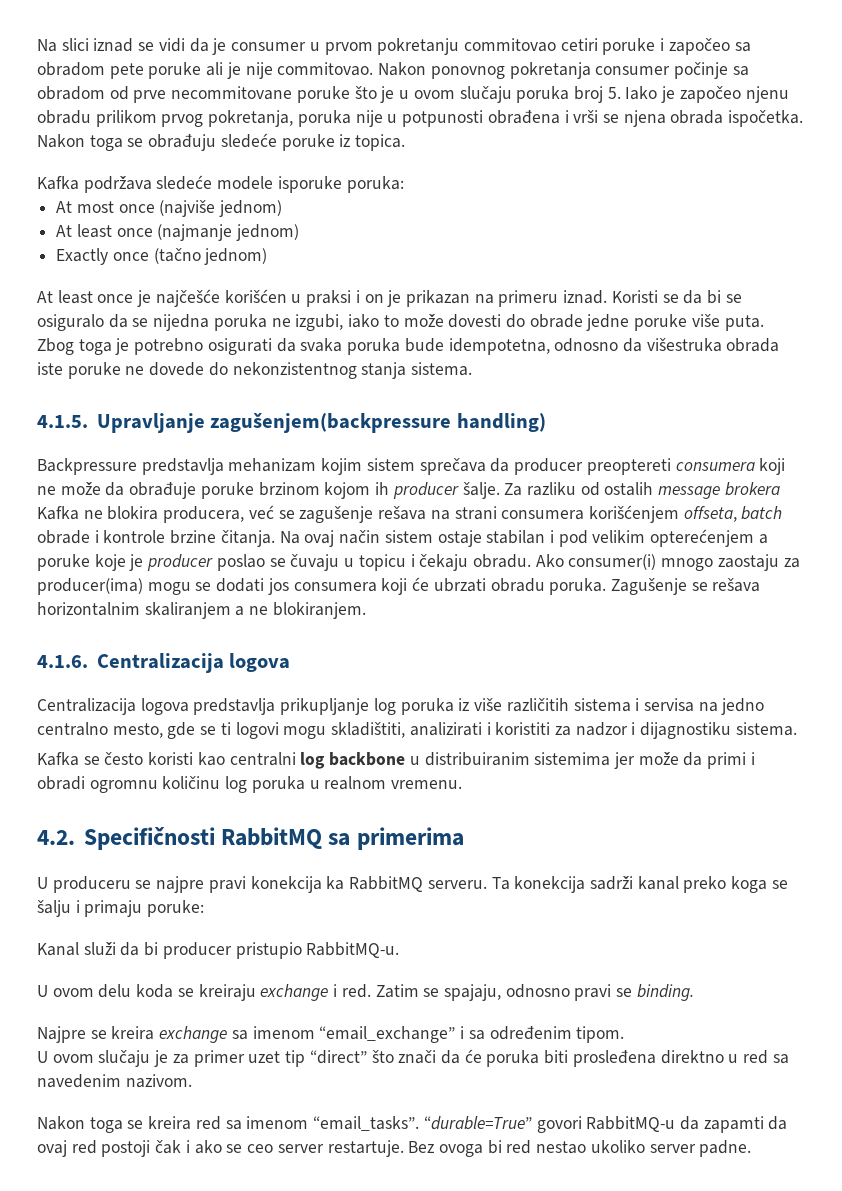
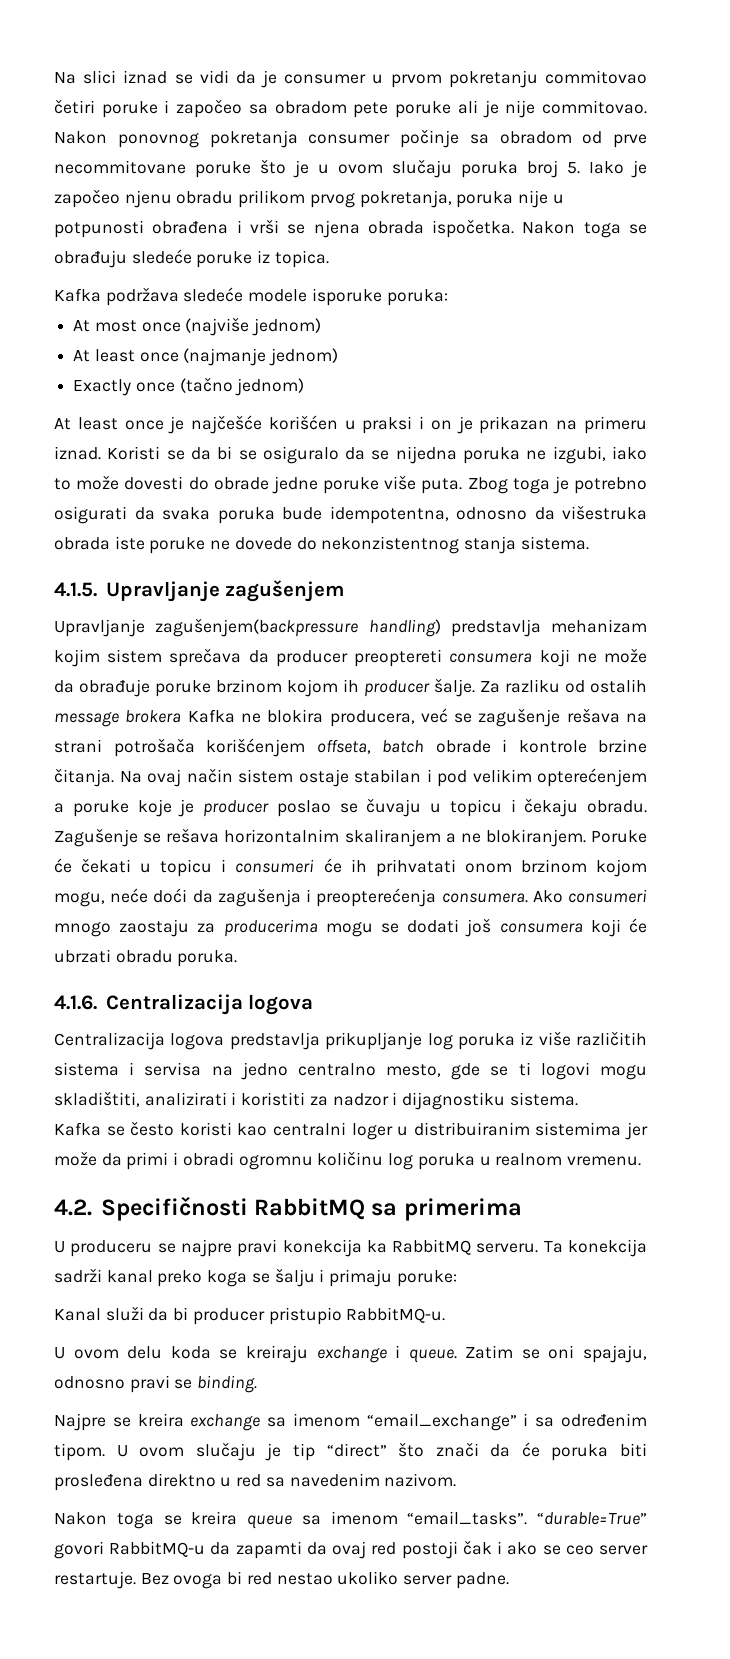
- Na slici iznad se vidi da je consumer u prvom pokretanju commitovao cetiri poruke i započeo sa obradom pete poruke ali je nije commitovao.
+ Na slici iznad se vidi da je consumer u prvom pokretanju commitovao četiri poruke i započeo sa obradom pete poruke ali je nije commitovao.
- Zbog toga je potrebno osigurati da svaka poruka bude idempotetna, odnosno da višestruka obrada iste poruke ne dovede do nekonzistentnog stanja sistema.
+ Zbog toga je potrebno osigurati da svaka poruka bude idempotentna, odnosno da višestruka obrada iste poruke ne dovede do nekonzistentnog stanja sistema.
- 4.1.5. Upravljanje zagušenjem(backpressure handling)
- Backpressure predstavlja mehanizam kojim sistem sprečava da producer preoptereti consumera koji ne može da obrađuje poruke brzinom kojom ih producer šalje.
+ 4.1.5. Upravljanje zagušenjem
+ Upravljanje zagušenjem(backpressure handling) predstavlja mehanizam kojim sistem sprečava da producer preoptereti consumera koji ne može da obrađuje poruke brzinom kojom ih producer šalje.
- Za razliku od ostalih message brokera Kafka ne blokira producera, već se zagušenje rešava na strani consumera korišćenjem offseta, batch obrade i kontrole brzine čitanja.
+ Za razliku od ostalih message brokera Kafka ne blokira producera, već se zagušenje rešava na strani potrošača korišćenjem offseta, batch obrade i kontrole brzine čitanja.
- Ako consumer(i) mnogo zaostaju za producer(ima) mogu se dodati jos consumera koji će ubrzati obradu poruka.
+ Poruke će čekati u topicu i consumeri će ih prihvatati onom brzinom kojom mogu, neće doći da zagušenja i preopterećenja consumera. Ako consumeri mnogo zaostaju za producerima mogu se dodati još consumera koji će ubrzati obradu poruka.
- Kafka se često koristi kao centralni log backbone u distribuiranim sistemima jer može da primi i obradi ogromnu količinu log poruka u realnom vremenu.
+ Kafka se često koristi kao centralni loger u distribuiranim sistemima jer može da primi i obradi ogromnu količinu log poruka u realnom vremenu.
- U ovom delu koda se kreiraju exchange i red.
+ U ovom delu koda se kreiraju exchange i queue.
- Zatim se spajaju, odnosno pravi se binding.
+ Zatim se oni spajaju, odnosno pravi se binding.
- Najpre se kreira exchange sa imenom “email_exchange” i sa određenim tipom.
- U ovom slučaju je za primer uzet tip “direct” što znači da će poruka biti prosleđena direktno u red sa navedenim nazivom.
+ Najpre se kreira exchange sa imenom “email_exchange” i sa određenim tipom. U ovom slučaju je tip “direct” što znači da će poruka biti prosleđena direktno u red sa navedenim nazivom.
- Nakon toga se kreira red sa imenom “email_tasks”.
+ Nakon toga se kreira queue sa imenom “email_tasks”.

